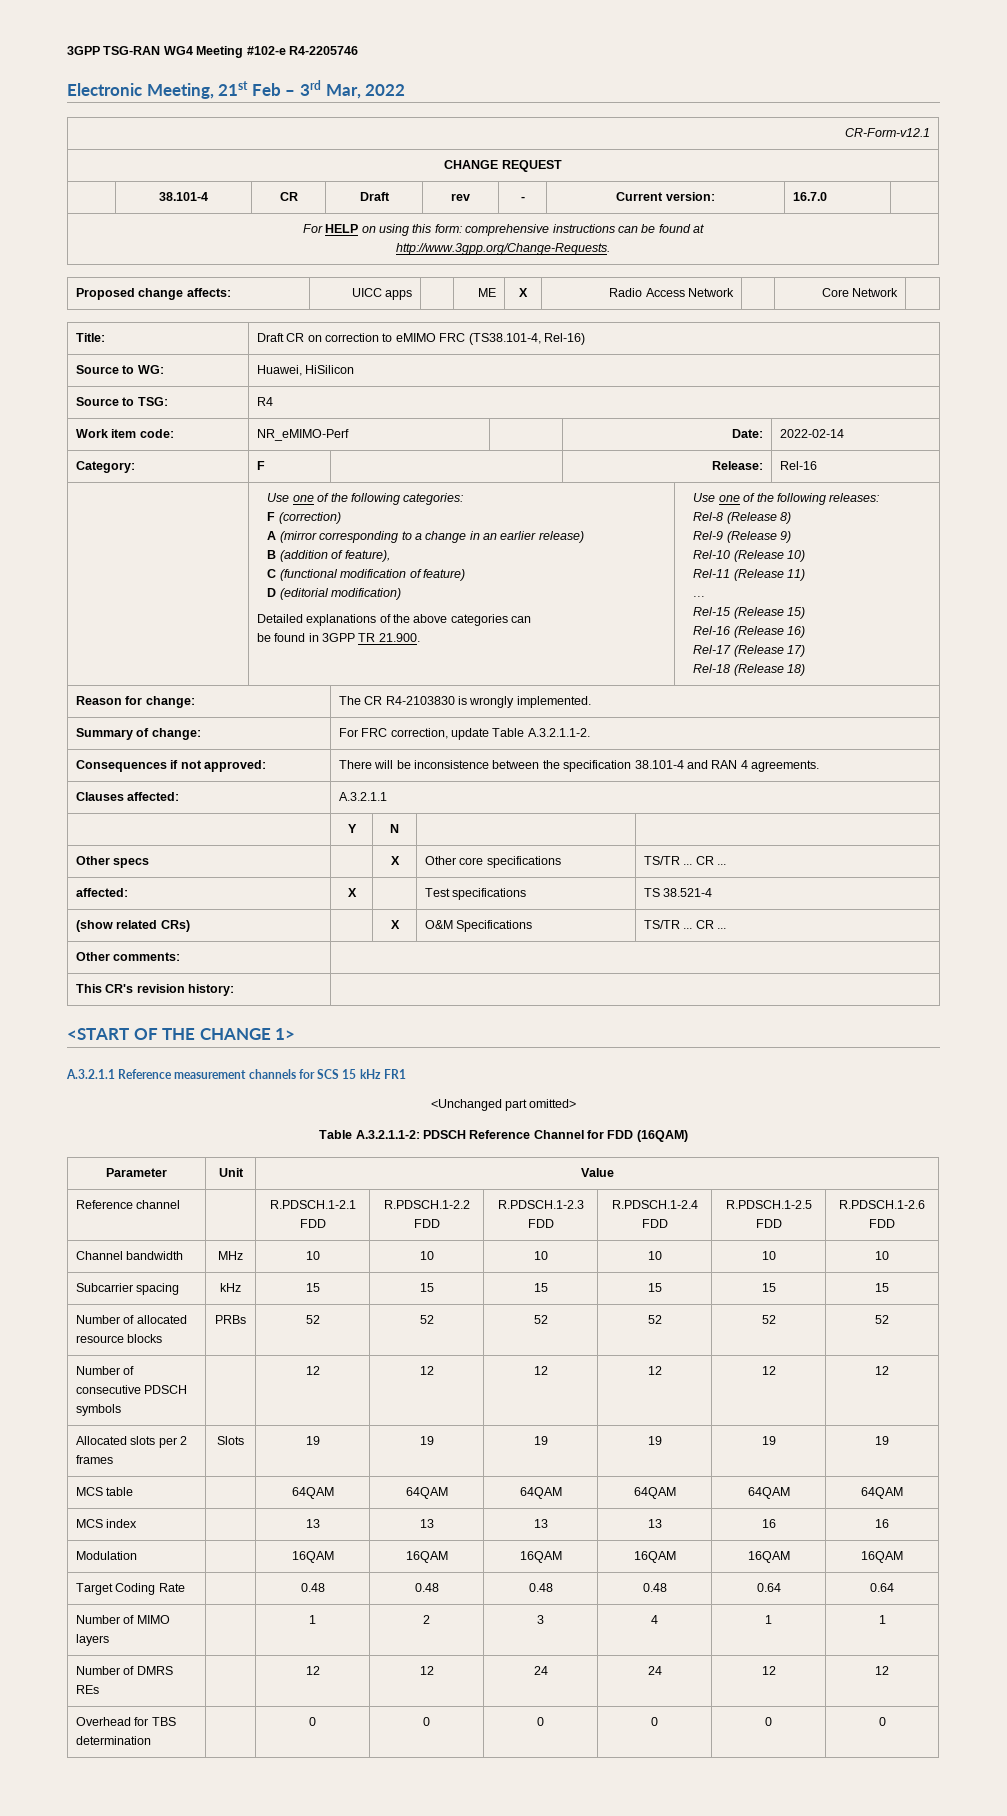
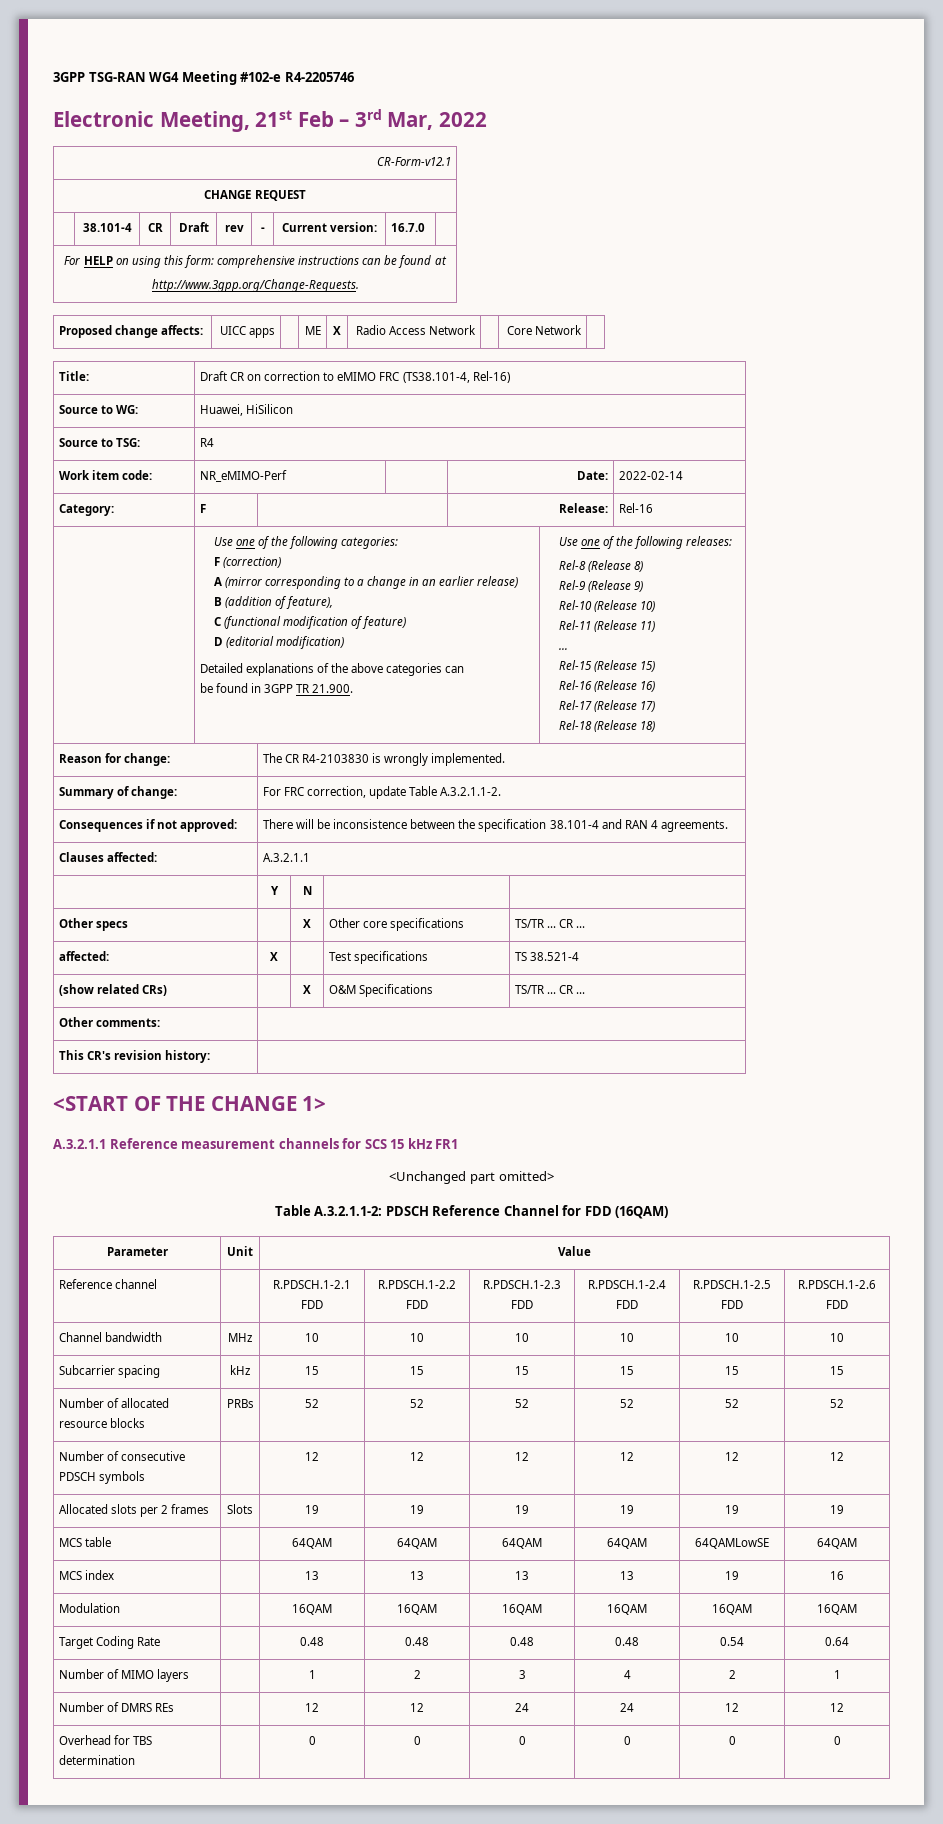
- MCS table | | 64QAM | 64QAM | 64QAM | 64QAM | 64QAM | 64QAM
+ MCS table | | 64QAM | 64QAM | 64QAM | 64QAM | 64QAMLowSE | 64QAM
- MCS index | | 13 | 13 | 13 | 13 | 16 | 16
+ MCS index | | 13 | 13 | 13 | 13 | 19 | 16
- Target Coding Rate | | 0.48 | 0.48 | 0.48 | 0.48 | 0.64 | 0.64
+ Target Coding Rate | | 0.48 | 0.48 | 0.48 | 0.48 | 0.54 | 0.64
- Number of MIMO layers | | 1 | 2 | 3 | 4 | 1 | 1
+ Number of MIMO layers | | 1 | 2 | 3 | 4 | 2 | 1

